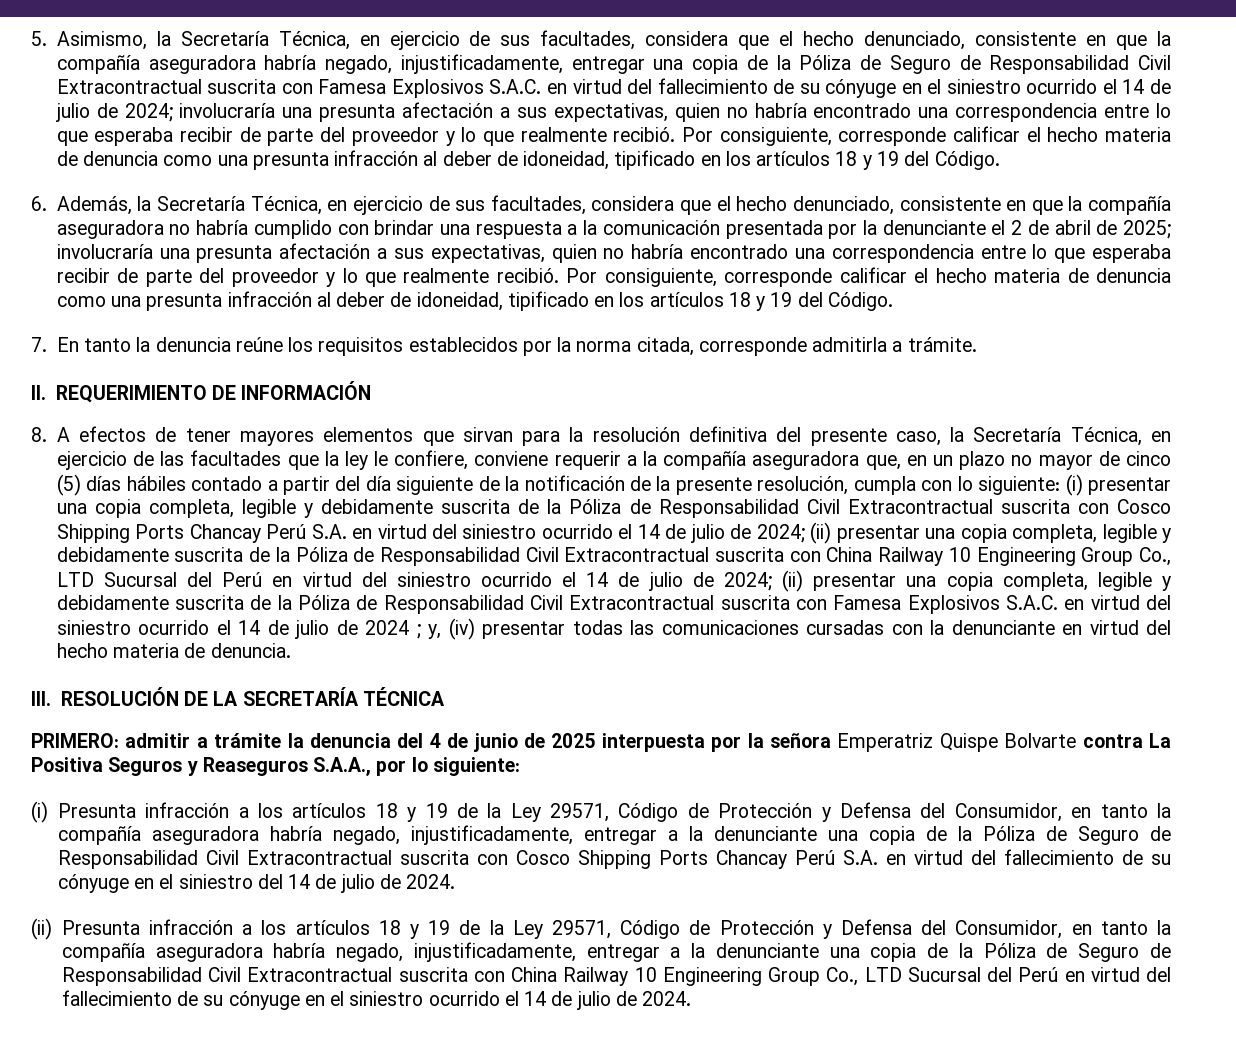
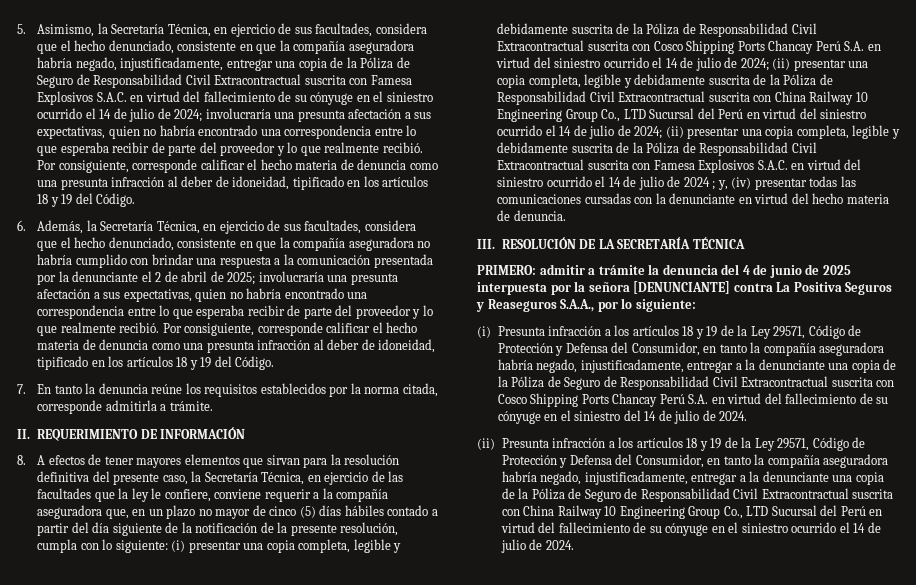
- PRIMERO: admitir a trámite la denuncia del 4 de junio de 2025 interpuesta por la señora Emperatriz Quispe Bolvarte contra La Positiva Seguros y Reaseguros S.A.A., por lo siguiente:
+ PRIMERO: admitir a trámite la denuncia del 4 de junio de 2025 interpuesta por la señora [DENUNCIANTE] contra La Positiva Seguros y Reaseguros S.A.A., por lo siguiente:

